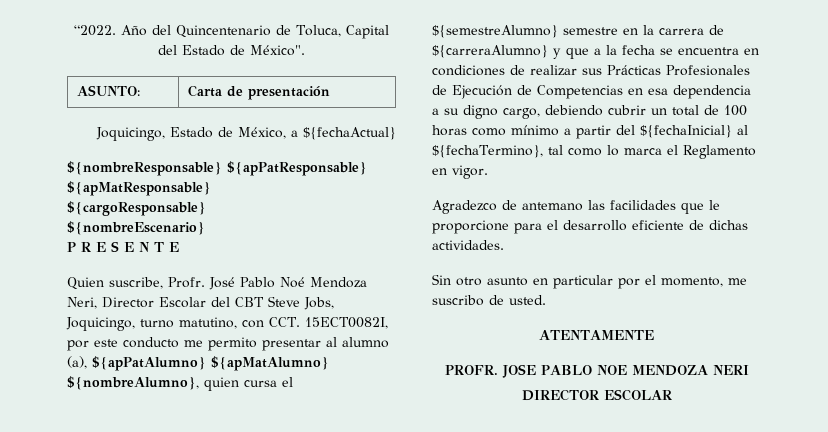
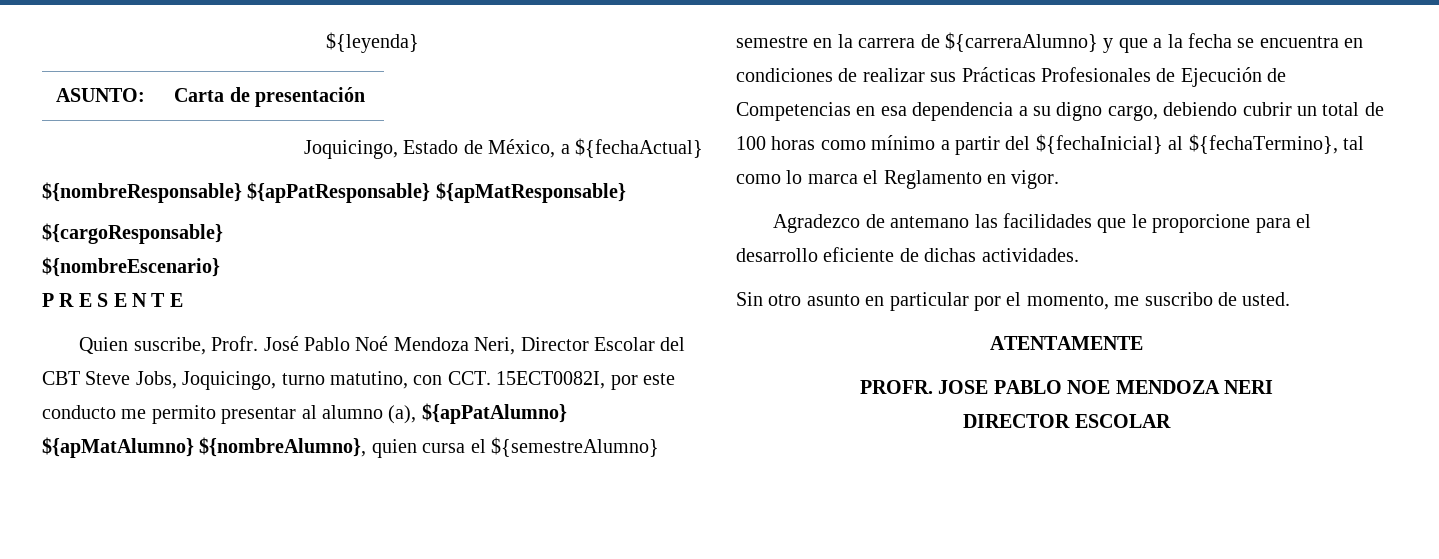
- “2022. Año del Quincentenario de Toluca, Capital del Estado de México".
+ ${leyenda}

